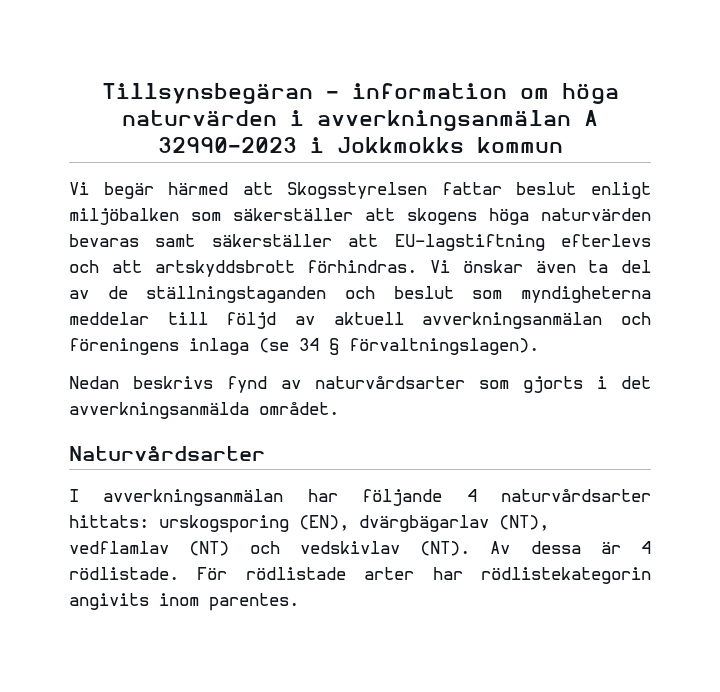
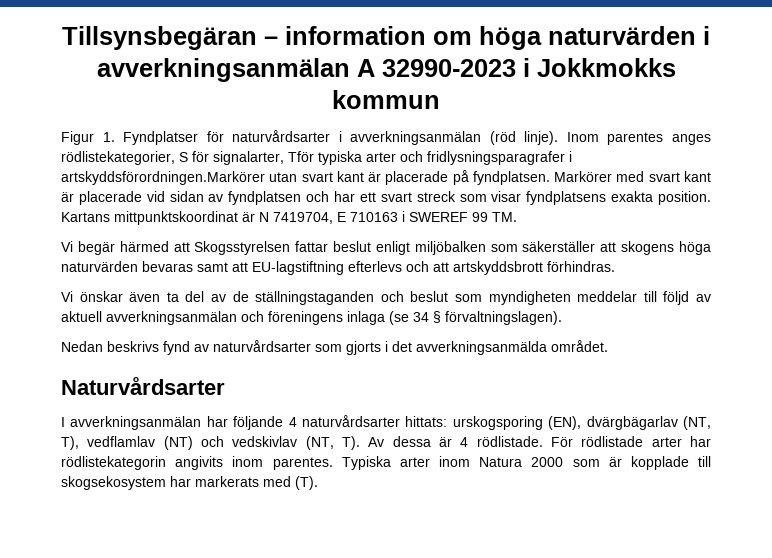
+ Figur 1. Fyndplatser för naturvårdsarter i avverkningsanmälan (röd linje). Inom parentes anges rödlistekategorier, S för signalarter, Tför typiska arter och fridlysningsparagrafer i artskyddsförordningen.Markörer utan svart kant är placerade på fyndplatsen. Markörer med svart kant är placerade vid sidan av fyndplatsen och har ett svart streck som visar fyndplatsens exakta position. Kartans mittpunktskoordinat är N 7419704, E 710163 i SWEREF 99 TM.
- Vi begär härmed att Skogsstyrelsen fattar beslut enligt miljöbalken som säkerställer att skogens höga naturvärden bevaras samt säkerställer att EU-lagstiftning efterlevs och att artskyddsbrott förhindras. Vi önskar även ta del av de ställningstaganden och beslut som myndigheterna meddelar till följd av aktuell avverkningsanmälan och föreningens inlaga (se 34 § förvaltningslagen).
+ Vi begär härmed att Skogsstyrelsen fattar beslut enligt miljöbalken som säkerställer att skogens höga naturvärden bevaras samt att EU-lagstiftning efterlevs och att artskyddsbrott förhindras.
+ Vi önskar även ta del av de ställningstaganden och beslut som myndigheten meddelar till följd av aktuell avverkningsanmälan och föreningens inlaga (se 34 § förvaltningslagen).
- I avverkningsanmälan har följande 4 naturvårdsarter hittats: urskogsporing (EN), dvärgbägarlav (NT), vedflamlav (NT) och vedskivlav (NT). Av dessa är 4 rödlistade.
+ I avverkningsanmälan har följande 4 naturvårdsarter hittats: urskogsporing (EN), dvärgbägarlav (NT, T), vedflamlav (NT) och vedskivlav (NT, T). Av dessa är 4 rödlistade.
+ Typiska arter inom Natura 2000 som är kopplade till skogsekosystem har markerats med (T).

